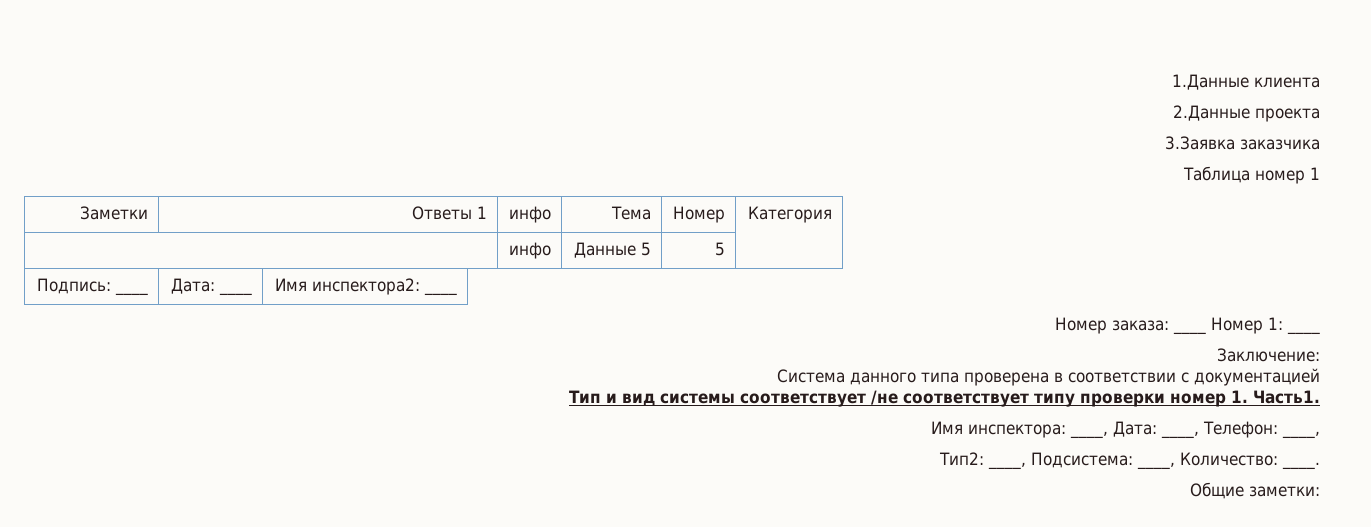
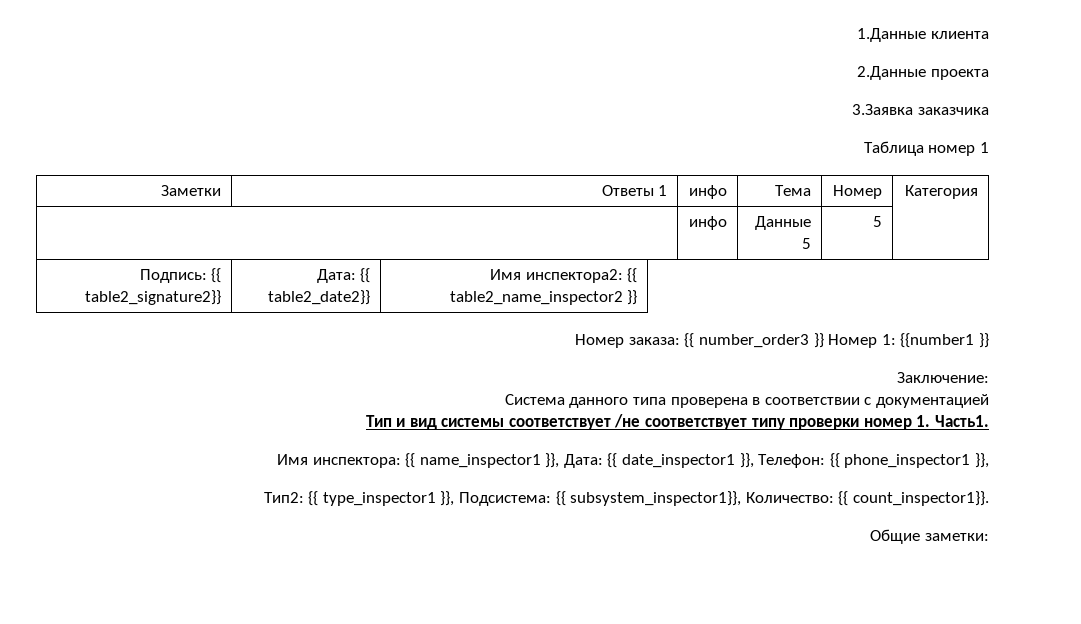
- Подпись: ____ | Дата: ____ | Имя инспектора2: ____
+ Подпись: {{ table2_signature2}} | Дата: {{ table2_date2}} | Имя инспектора2: {{ table2_name_inspector2 }}
- Номер заказа: ____ Номер 1: ____
+ Номер заказа: {{ number_order3 }} Номер 1: {{number1 }}
- Имя инспектора: ____, Дата: ____, Телефон: ____,
- Тип2: ____, Подсистема: ____, Количество: ____.
+ Имя инспектора: {{ name_inspector1 }}, Дата: {{ date_inspector1 }}, Телефон: {{ phone_inspector1 }},
+ Тип2: {{ type_inspector1 }}, Подсистема: {{ subsystem_inspector1}}, Количество: {{ count_inspector1}}.

